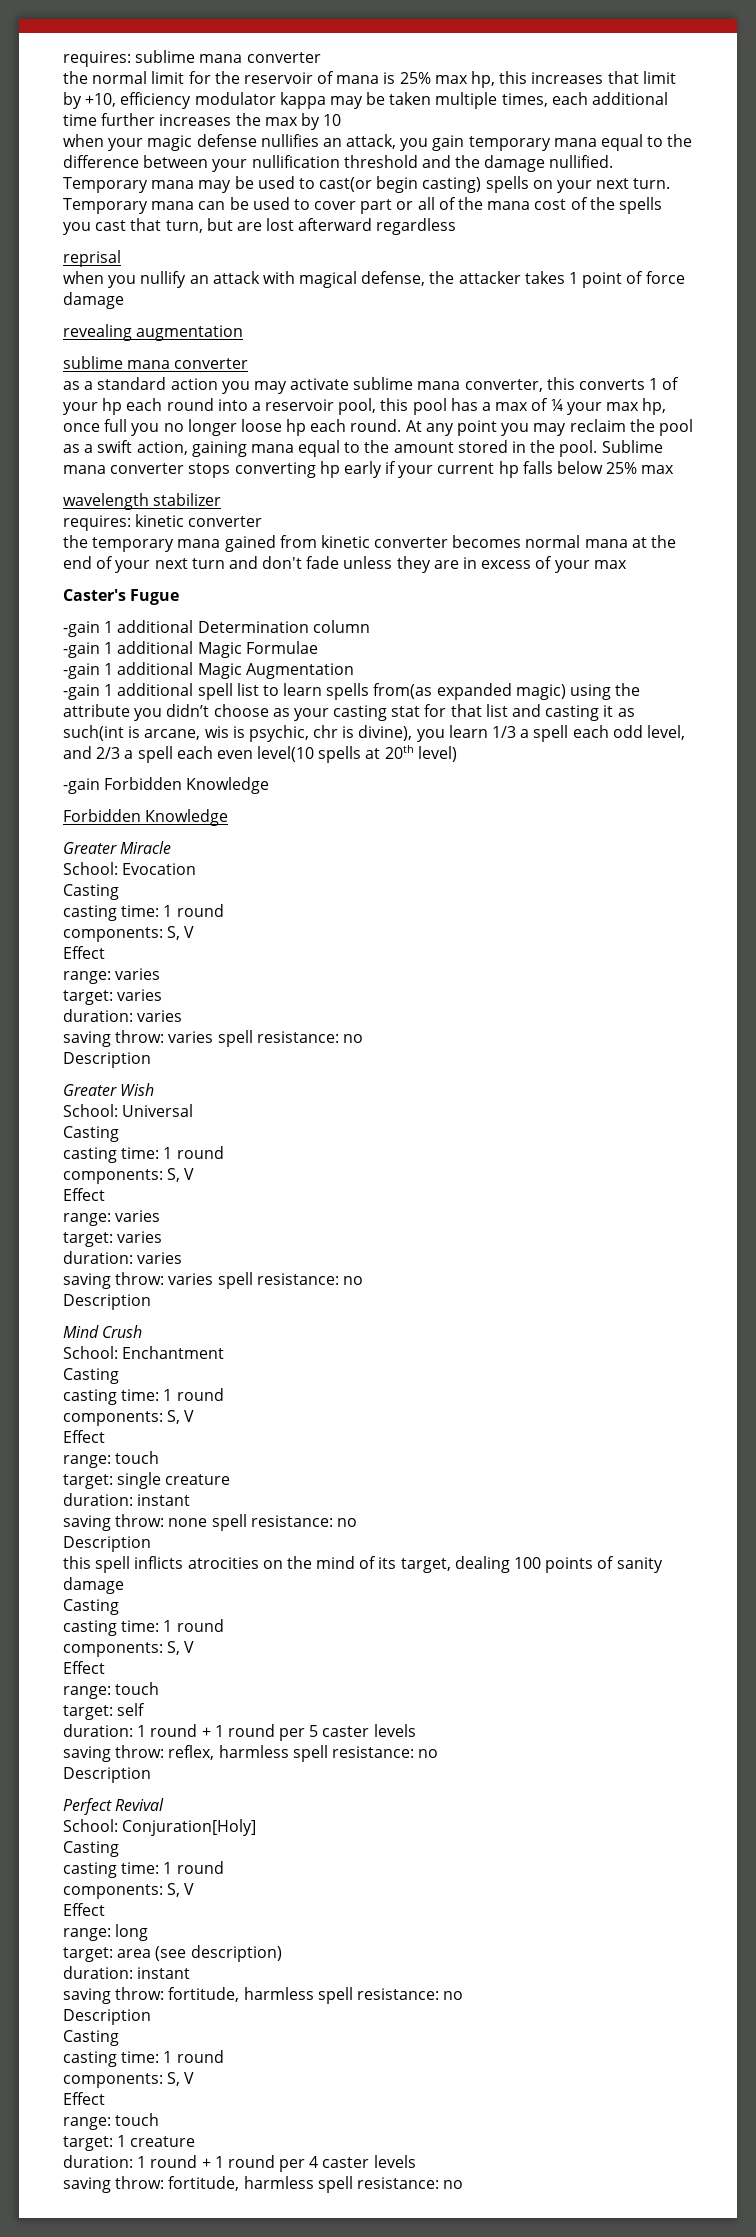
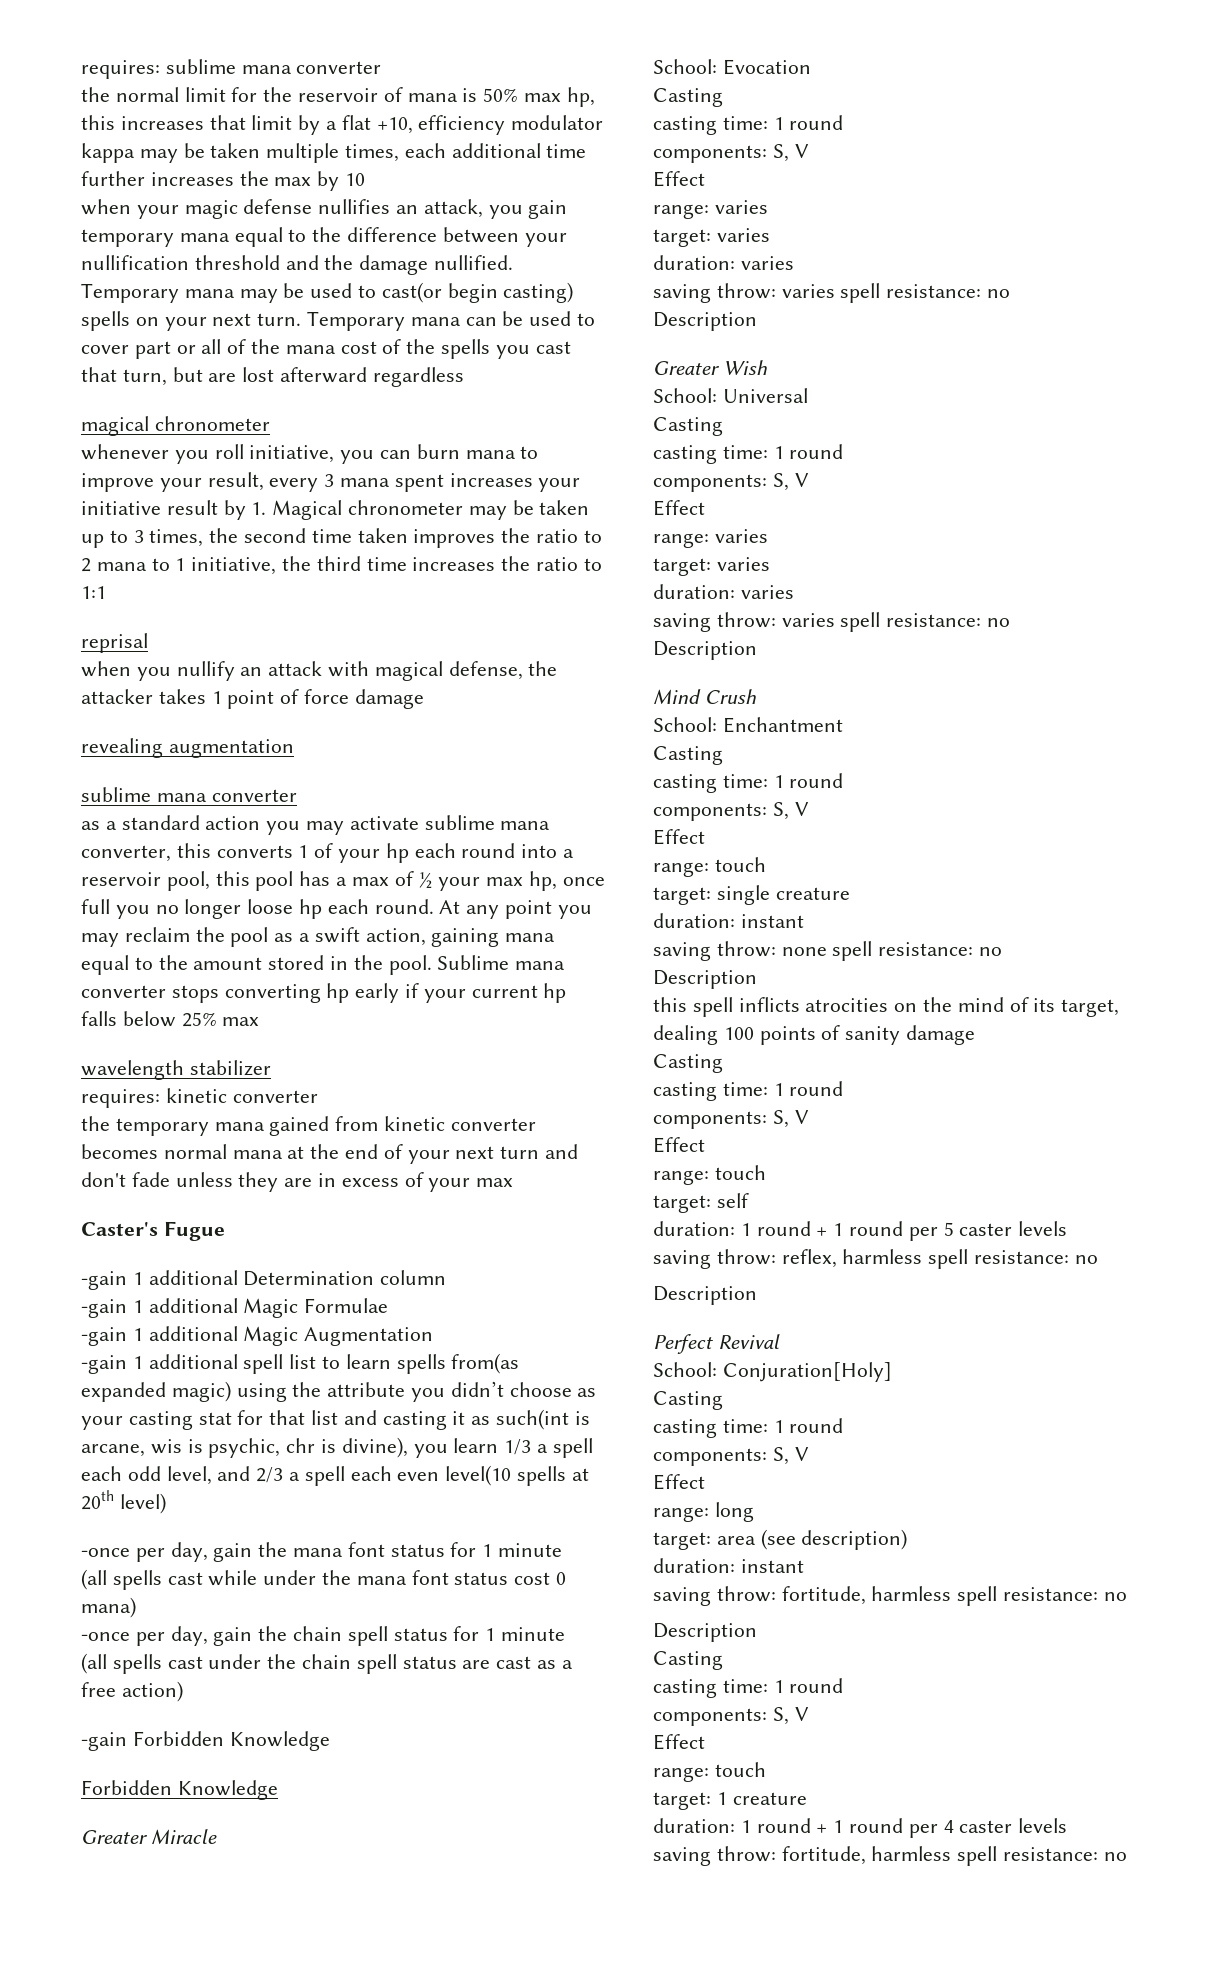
- the normal limit for the reservoir of mana is 25% max hp, this increases that limit by +10, efficiency modulator kappa may be taken multiple times, each additional time further increases the max by 10
+ the normal limit for the reservoir of mana is 50% max hp, this increases that limit by a flat +10, efficiency modulator kappa may be taken multiple times, each additional time further increases the max by 10
+ magical chronometer
+ whenever you roll initiative, you can burn mana to improve your result, every 3 mana spent increases your initiative result by 1. Magical chronometer may be taken up to 3 times, the second time taken improves the ratio to 2 mana to 1 initiative, the third time increases the ratio to 1:1
- as a standard action you may activate sublime mana converter, this converts 1 of your hp each round into a reservoir pool, this pool has a max of ¼ your max hp, once full you no longer loose hp each round.
+ as a standard action you may activate sublime mana converter, this converts 1 of your hp each round into a reservoir pool, this pool has a max of ½ your max hp, once full you no longer loose hp each round.
+ -once per day, gain the mana font status for 1 minute
+ (all spells cast while under the mana font status cost 0 mana)
+ -once per day, gain the chain spell status for 1 minute
+ (all spells cast under the chain spell status are cast as a free action)

